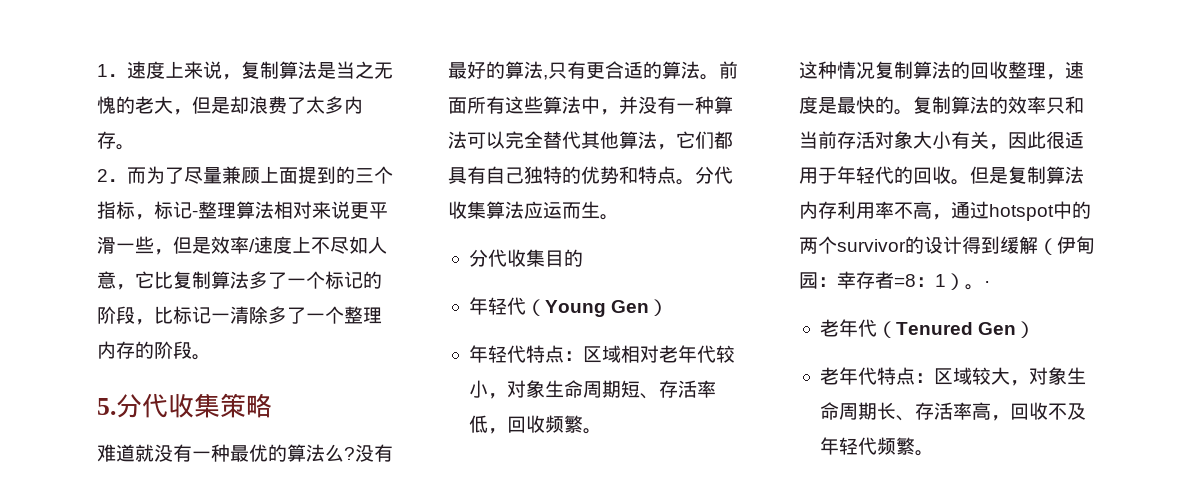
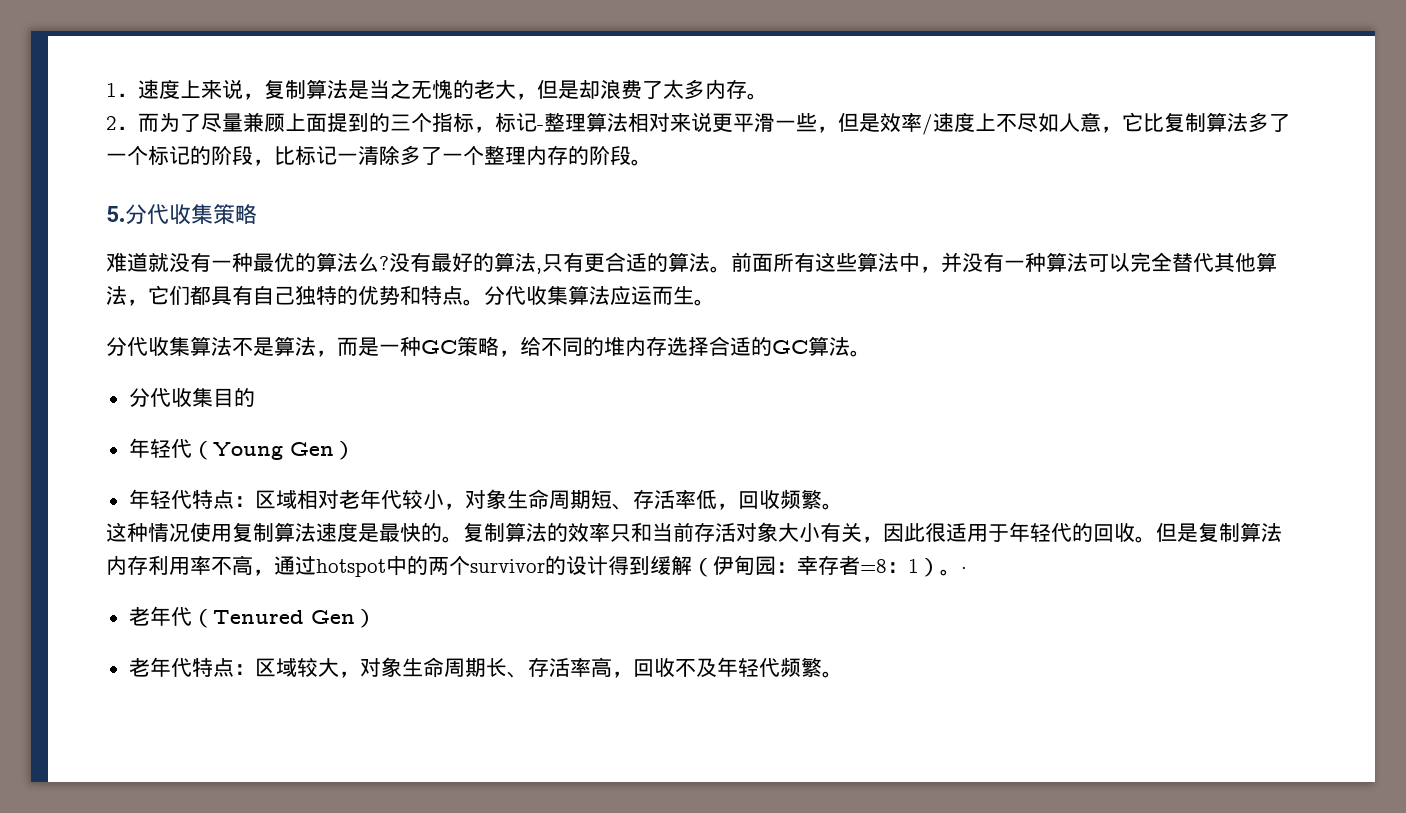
+ 分代收集算法不是算法，而是一种GC策略，给不同的堆内存选择合适的GC算法。
- 这种情况复制算法的回收整理，速度是最快的。
+ 这种情况使用复制算法速度是最快的。

